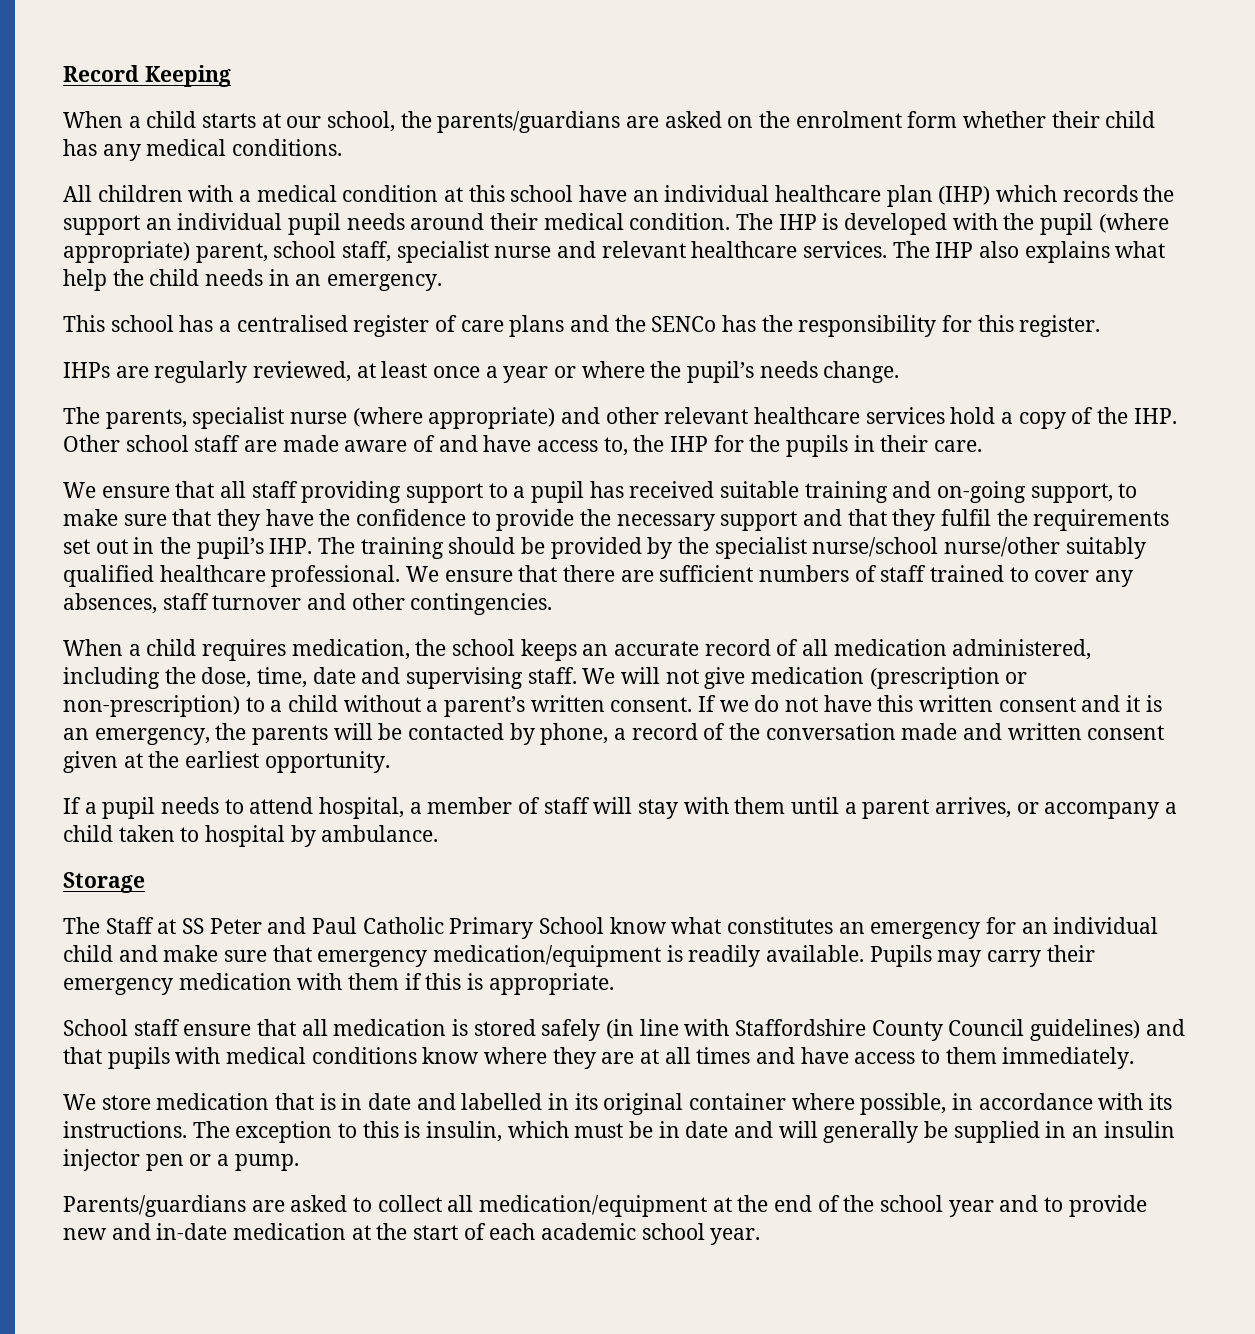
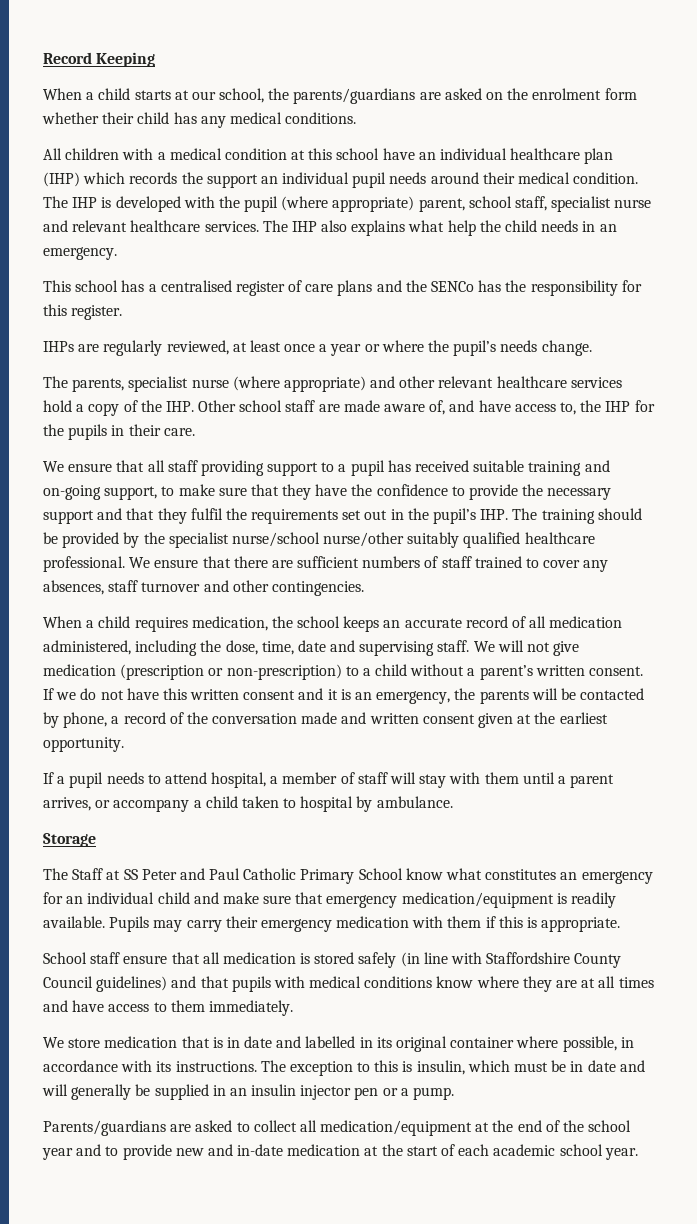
- The parents, specialist nurse (where appropriate) and other relevant healthcare services hold a copy of the IHP. Other school staff are made aware of and have access to, the IHP for the pupils in their care.
+ The parents, specialist nurse (where appropriate) and other relevant healthcare services hold a copy of the IHP. Other school staff are made aware of, and have access to, the IHP for the pupils in their care.

